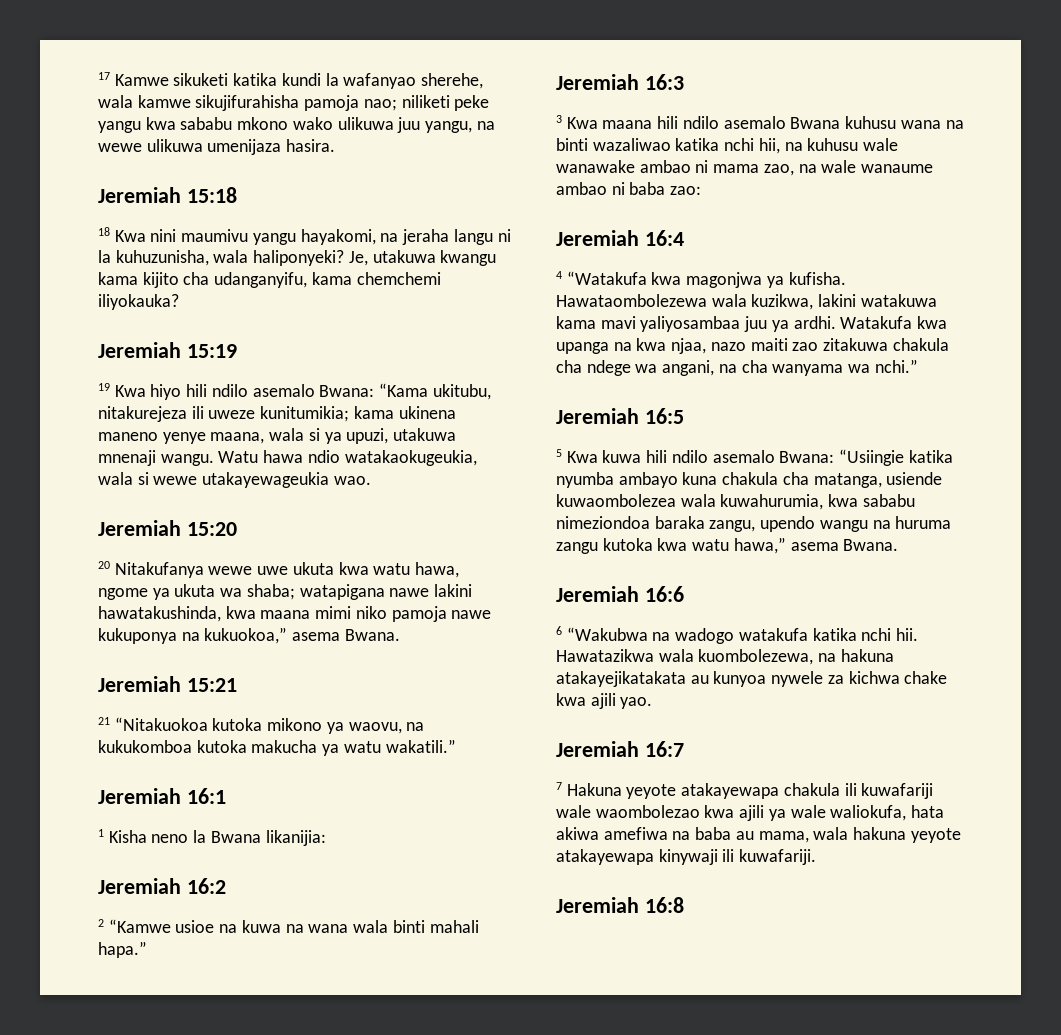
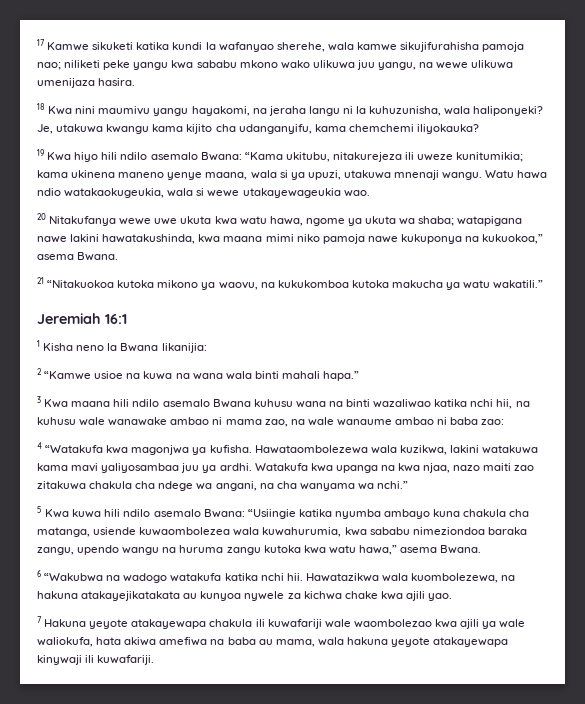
- Jeremiah 15:18
- Jeremiah 15:19
- Jeremiah 15:20
- Jeremiah 15:21
- Jeremiah 16:2
- Jeremiah 16:3
- Jeremiah 16:4
- Jeremiah 16:5
- Jeremiah 16:6
- Jeremiah 16:7
- Jeremiah 16:8

